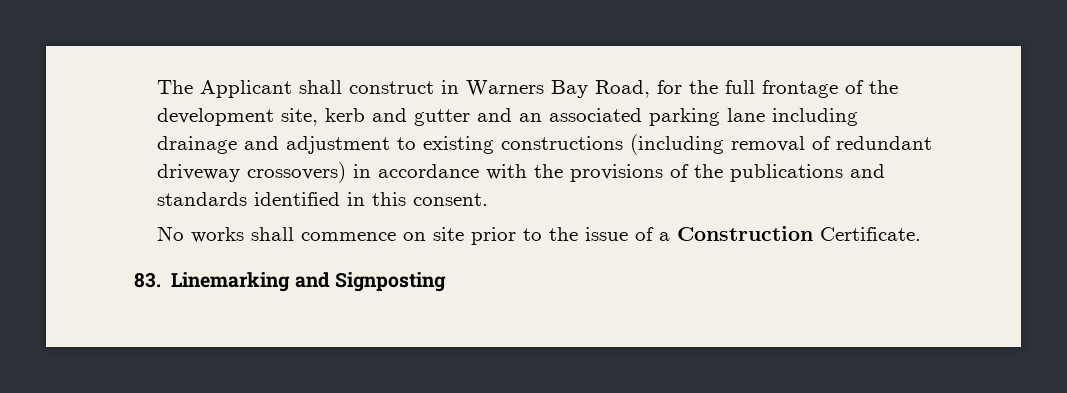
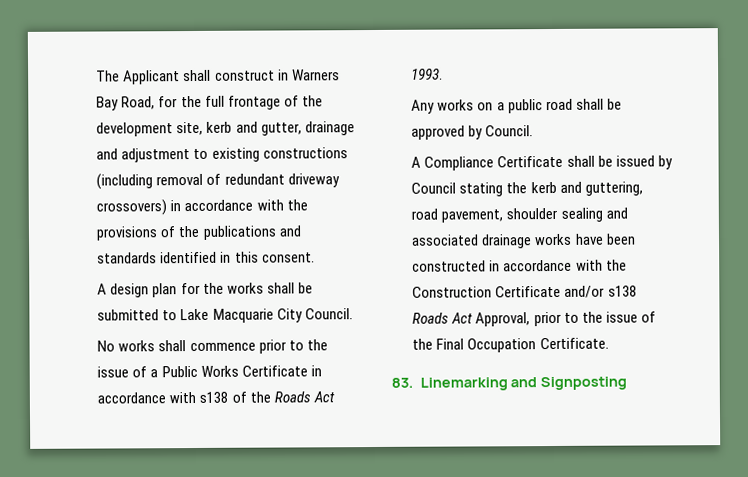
- The Applicant shall construct in Warners Bay Road, for the full frontage of the development site, kerb and gutter and an associated parking lane including drainage and adjustment to existing constructions (including removal of redundant driveway crossovers) in accordance with the provisions of the publications and standards identified in this consent.
+ The Applicant shall construct in Warners Bay Road, for the full frontage of the development site, kerb and gutter, drainage and adjustment to existing constructions (including removal of redundant driveway crossovers) in accordance with the provisions of the publications and standards identified in this consent.
+ A design plan for the works shall be submitted to Lake Macquarie City Council.
- No works shall commence on site prior to the issue of a Construction Certificate.
+ No works shall commence prior to the issue of a Public Works Certificate in accordance with s138 of the Roads Act 1993.
+ Any works on a public road shall be approved by Council.
+ A Compliance Certificate shall be issued by Council stating the kerb and guttering, road pavement, shoulder sealing and associated drainage works have been constructed in accordance with the Construction Certificate and/or s138 Roads Act Approval, prior to the issue of the Final Occupation Certificate.

